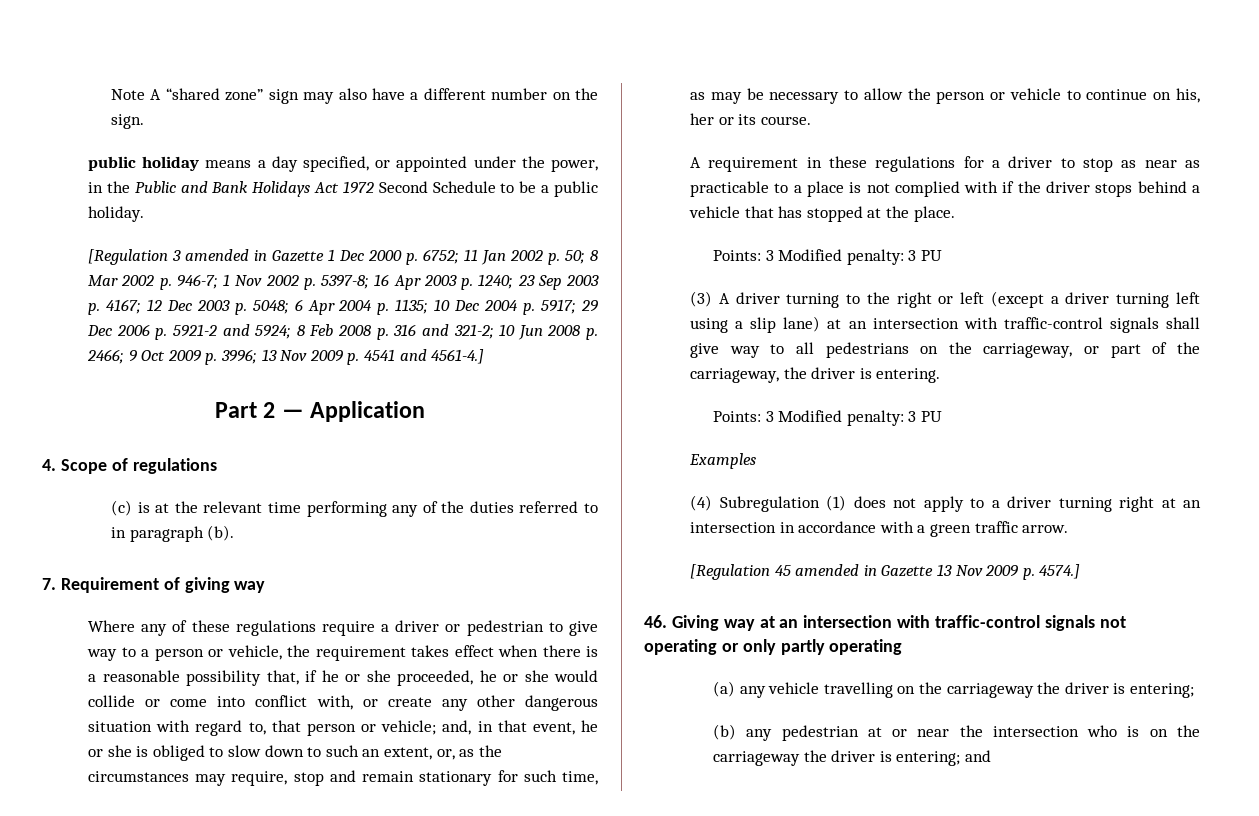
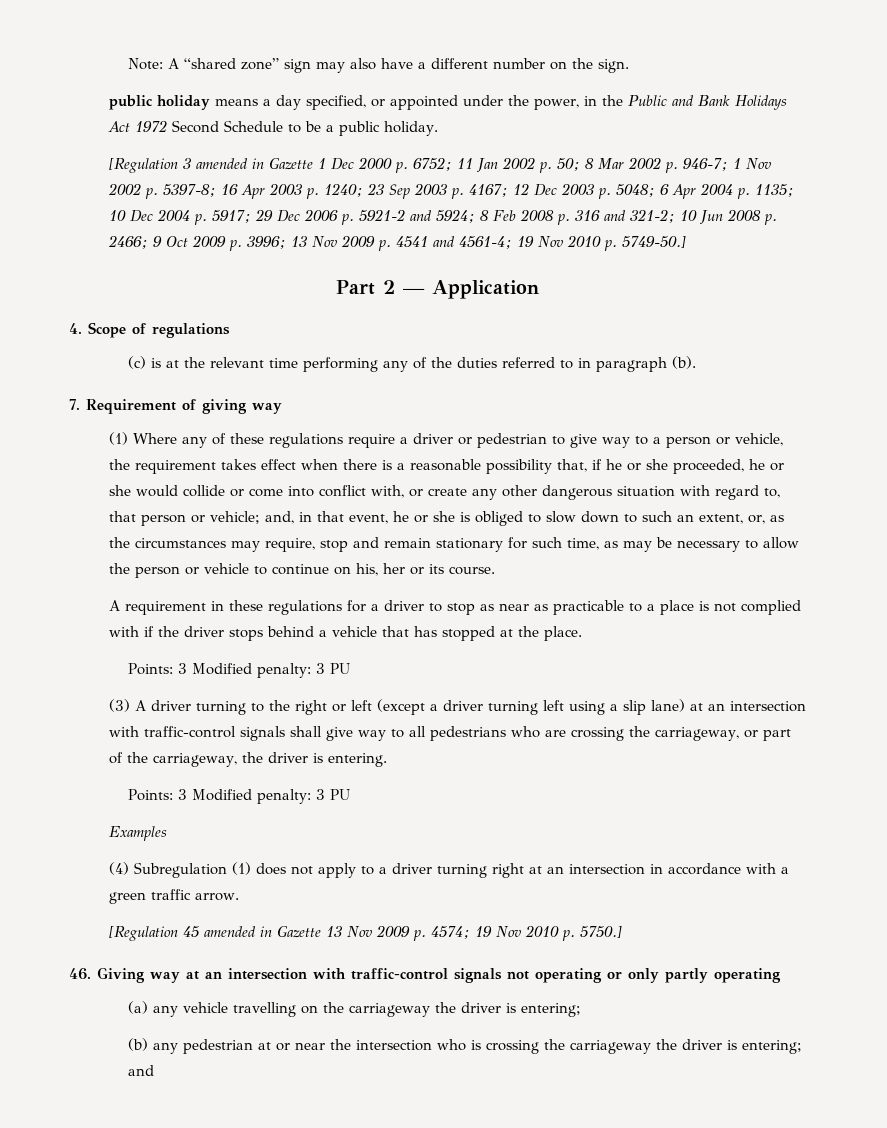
- Note A “shared zone” sign may also have a different number on the sign.
+ Note: A “shared zone” sign may also have a different number on the sign.
- 13 Nov 2009 p. 4541 and 4561-4.]
+ 13 Nov 2009 p. 4541 and 4561-4; 19 Nov 2010 p. 5749-50.]
- Where any of these regulations require a driver or pedestrian to give way to a person or vehicle, the requirement takes effect when there is a reasonable possibility that, if he or she proceeded, he or she would collide or come into conflict with, or create any other dangerous situation with regard to, that person or vehicle;
+ (1) Where any of these regulations require a driver or pedestrian to give way to a person or vehicle, the requirement takes effect when there is a reasonable possibility that, if he or she proceeded, he or she would collide or come into conflict with, or create any other dangerous situation with regard to, that person or vehicle;
- (3) A driver turning to the right or left (except a driver turning left using a slip lane) at an intersection with traffic-control signals shall give way to all pedestrians on the carriageway, or part of the carriageway, the driver is entering.
+ (3) A driver turning to the right or left (except a driver turning left using a slip lane) at an intersection with traffic-control signals shall give way to all pedestrians who are crossing the carriageway, or part of the carriageway, the driver is entering.
- [Regulation 45 amended in Gazette 13 Nov 2009 p. 4574.]
+ [Regulation 45 amended in Gazette 13 Nov 2009 p. 4574; 19 Nov 2010 p. 5750.]
- (b) any pedestrian at or near the intersection who is on the carriageway the driver is entering; and
+ (b) any pedestrian at or near the intersection who is crossing the carriageway the driver is entering; and

